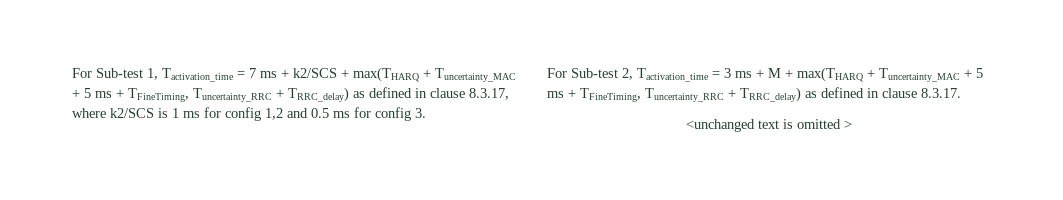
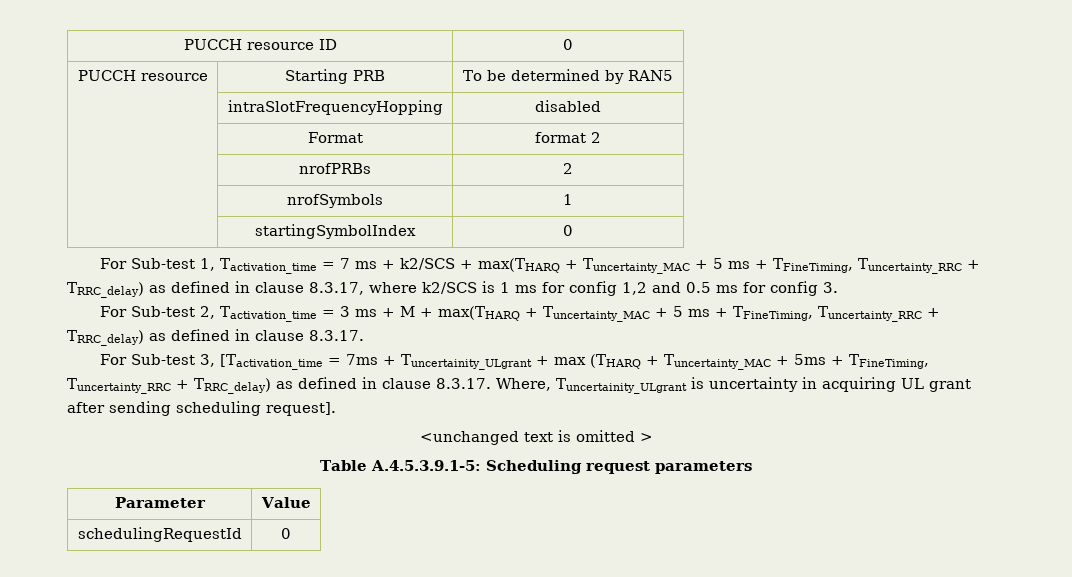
+ PUCCH resource ID | 0
+ PUCCH resource | Starting PRB | To be determined by RAN5
+ | intraSlotFrequencyHopping | disabled
+ | Format | format 2
+ | nrofPRBs | 2
+ | nrofSymbols | 1
+ | startingSymbolIndex | 0
+ For Sub-test 3, [Tactivation_time = 7ms + Tuncertainity_ULgrant + max (THARQ + Tuncertainty_MAC + 5ms + TFineTiming, Tuncertainty_RRC + TRRC_delay) as defined in clause 8.3.17. Where, Tuncertainity_ULgrant is uncertainty in acquiring UL grant after sending scheduling request].
+ Table A.4.5.3.9.1-5: Scheduling request parameters
+ Parameter | Value
+ schedulingRequestId | 0

